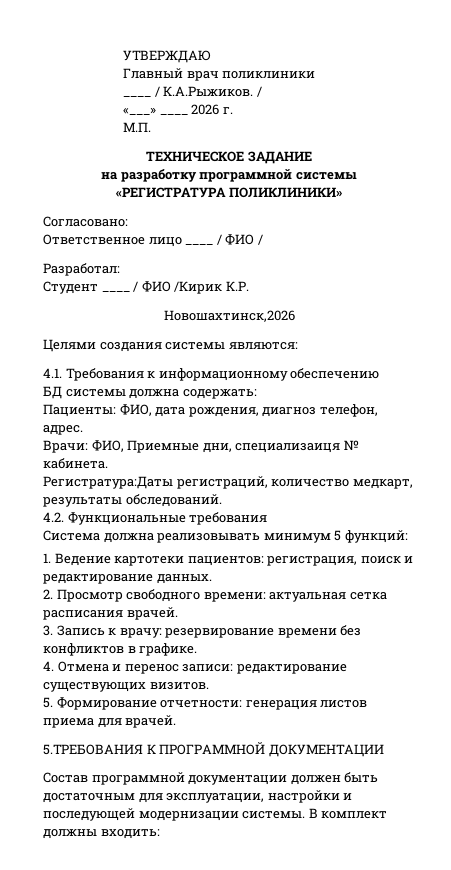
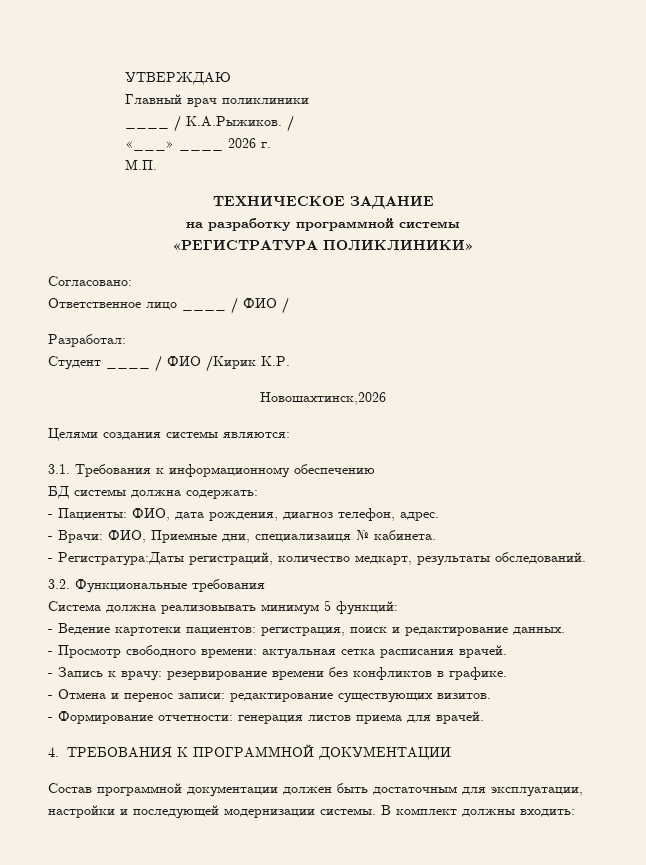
- 4.1. Требования к информационному обеспечению
+ 3.1. Требования к информационному обеспечению
- Пациенты: ФИО, дата рождения, диагноз телефон, адрес.
+ - Пациенты: ФИО, дата рождения, диагноз телефон, адрес.
- Врачи: ФИО, Приемные дни, специализаиця № кабинета.
+ - Врачи: ФИО, Приемные дни, специализаиця № кабинета.
- Регистратура:Даты регистраций, количество медкарт, результаты обследований.
+ - Регистратура:Даты регистраций, количество медкарт, результаты обследований.
- 4.2. Функциональные требования
+ 3.2. Функциональные требования
- 1. Ведение картотеки пациентов: регистрация, поиск и редактирование данных.
+ - Ведение картотеки пациентов: регистрация, поиск и редактирование данных.
- 2. Просмотр свободного времени: актуальная сетка расписания врачей.
+ - Просмотр свободного времени: актуальная сетка расписания врачей.
- 3. Запись к врачу: резервирование времени без конфликтов в графике.
+ - Запись к врачу: резервирование времени без конфликтов в графике.
- 4. Отмена и перенос записи: редактирование существующих визитов.
+ - Отмена и перенос записи: редактирование существующих визитов.
- 5. Формирование отчетности: генерация листов приема для врачей.
+ - Формирование отчетности: генерация листов приема для врачей.
- 5.ТРЕБОВАНИЯ К ПРОГРАММНОЙ ДОКУМЕНТАЦИИ
+ 4. ТРЕБОВАНИЯ К ПРОГРАММНОЙ ДОКУМЕНТАЦИИ

